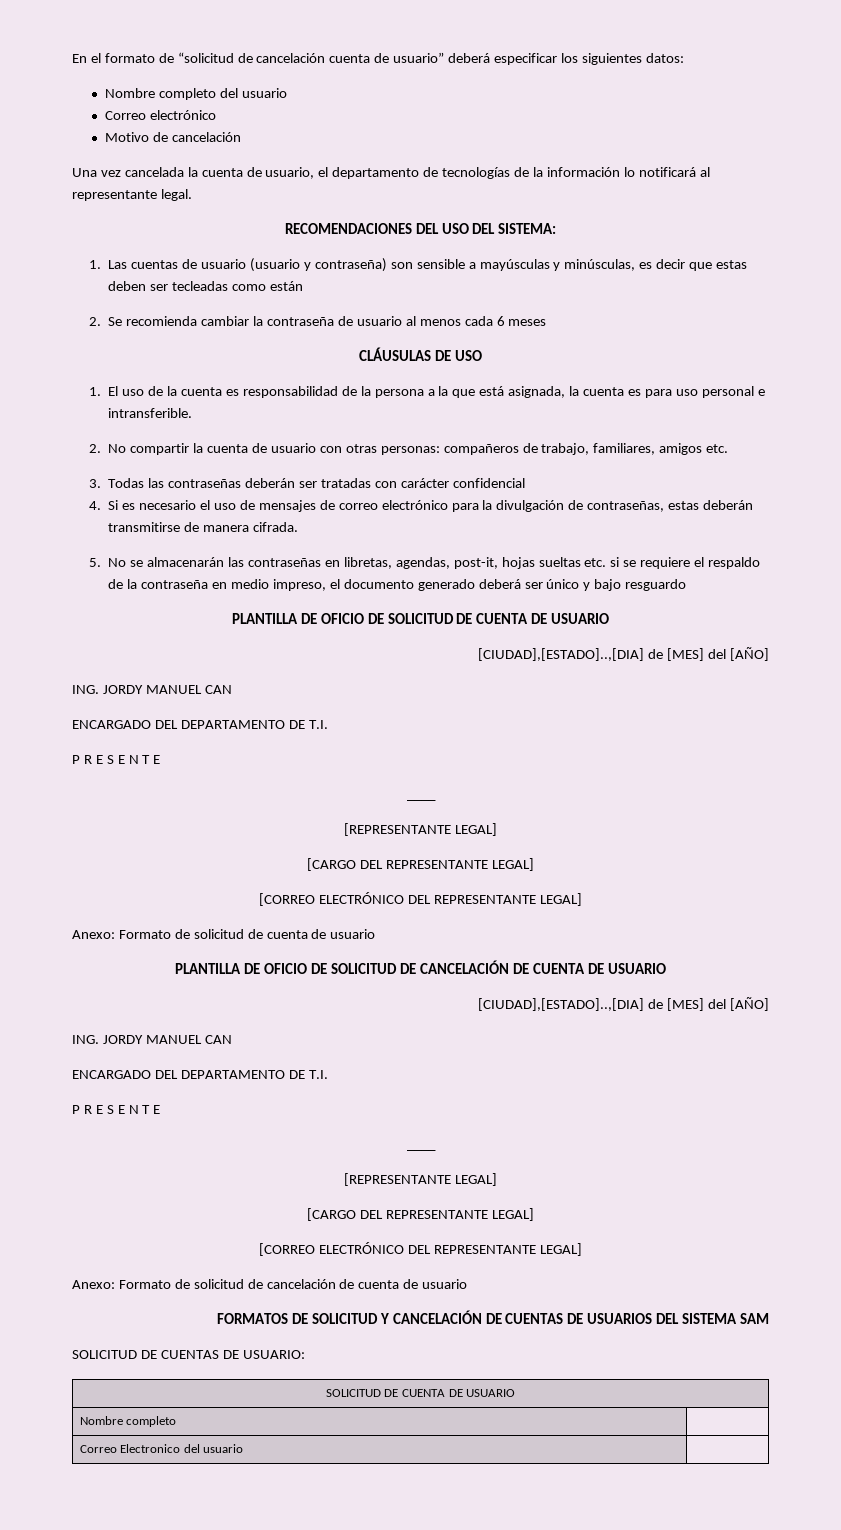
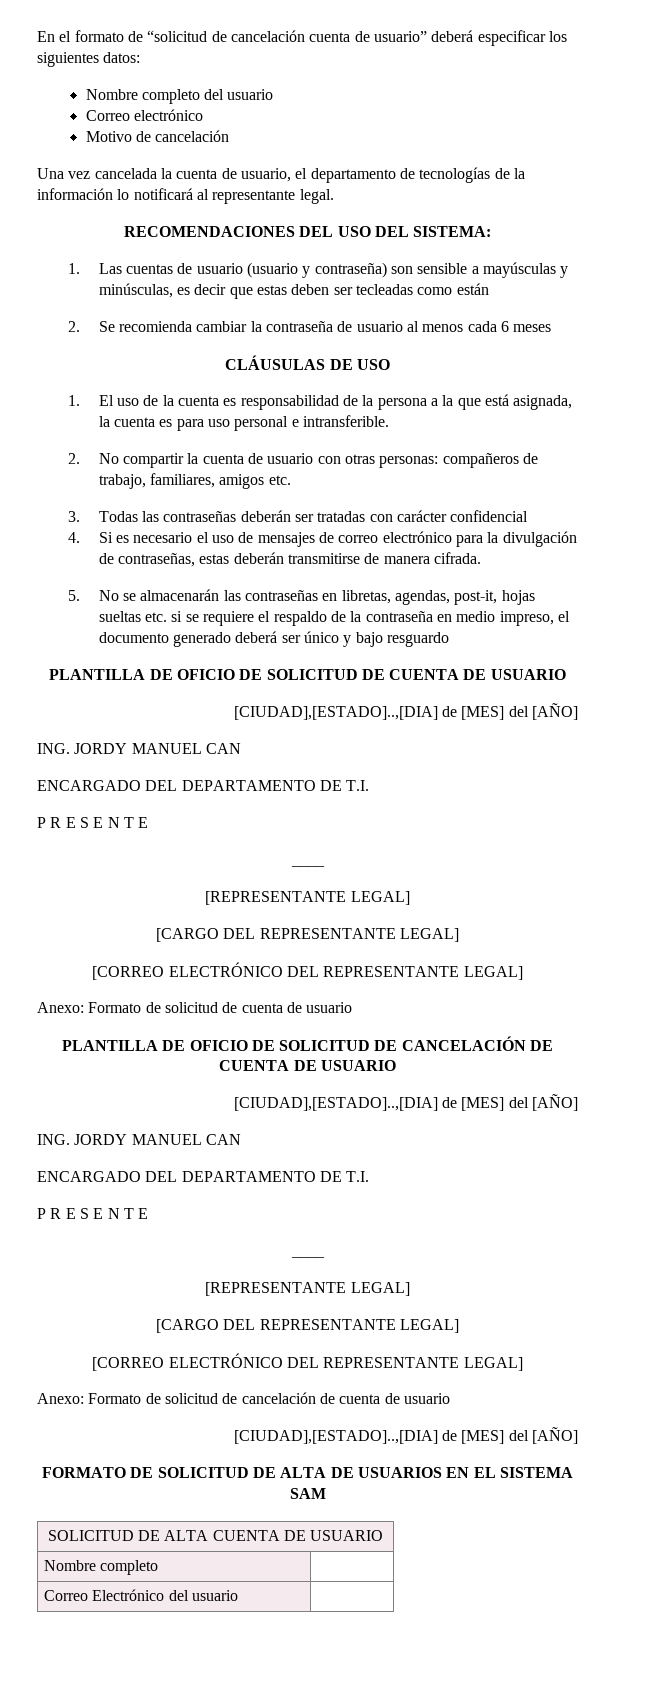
  Anexo: Formato de solicitud de cancelación de cuenta de usuario
- FORMATOS DE SOLICITUD Y CANCELACIÓN DE CUENTAS DE USUARIOS DEL SISTEMA SAM
- SOLICITUD DE CUENTAS DE USUARIO:
- SOLICITUD DE CUENTA DE USUARIO
+ [CIUDAD],[ESTADO]..,[DIA] de [MES] del [AÑO]
+ FORMATO DE SOLICITUD DE ALTA DE USUARIOS EN EL SISTEMA SAM
+ SOLICITUD DE ALTA CUENTA DE USUARIO
- Correo Electronico del usuario |
+ Correo Electrónico del usuario |

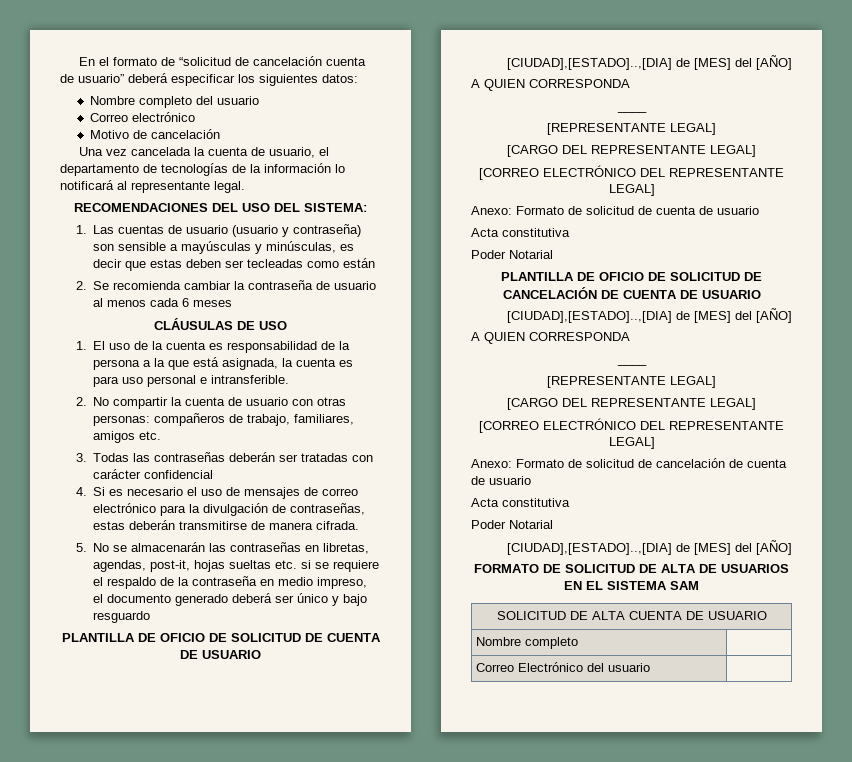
  PLANTILLA DE OFICIO DE SOLICITUD DE CUENTA DE USUARIO
  [CIUDAD],[ESTADO]..,[DIA] de [MES] del [AÑO]
- ING. JORDY MANUEL CAN
- ENCARGADO DEL DEPARTAMENTO DE T.I.
- P R E S E N T E
+ A QUIEN CORRESPONDA
  Anexo: Formato de solicitud de cuenta de usuario
+ Acta constitutiva
+ Poder Notarial
  PLANTILLA DE OFICIO DE SOLICITUD DE CANCELACIÓN DE CUENTA DE USUARIO
  [CIUDAD],[ESTADO]..,[DIA] de [MES] del [AÑO]
- ING. JORDY MANUEL CAN
- ENCARGADO DEL DEPARTAMENTO DE T.I.
- P R E S E N T E
+ A QUIEN CORRESPONDA
  Anexo: Formato de solicitud de cancelación de cuenta de usuario
+ Acta constitutiva
+ Poder Notarial

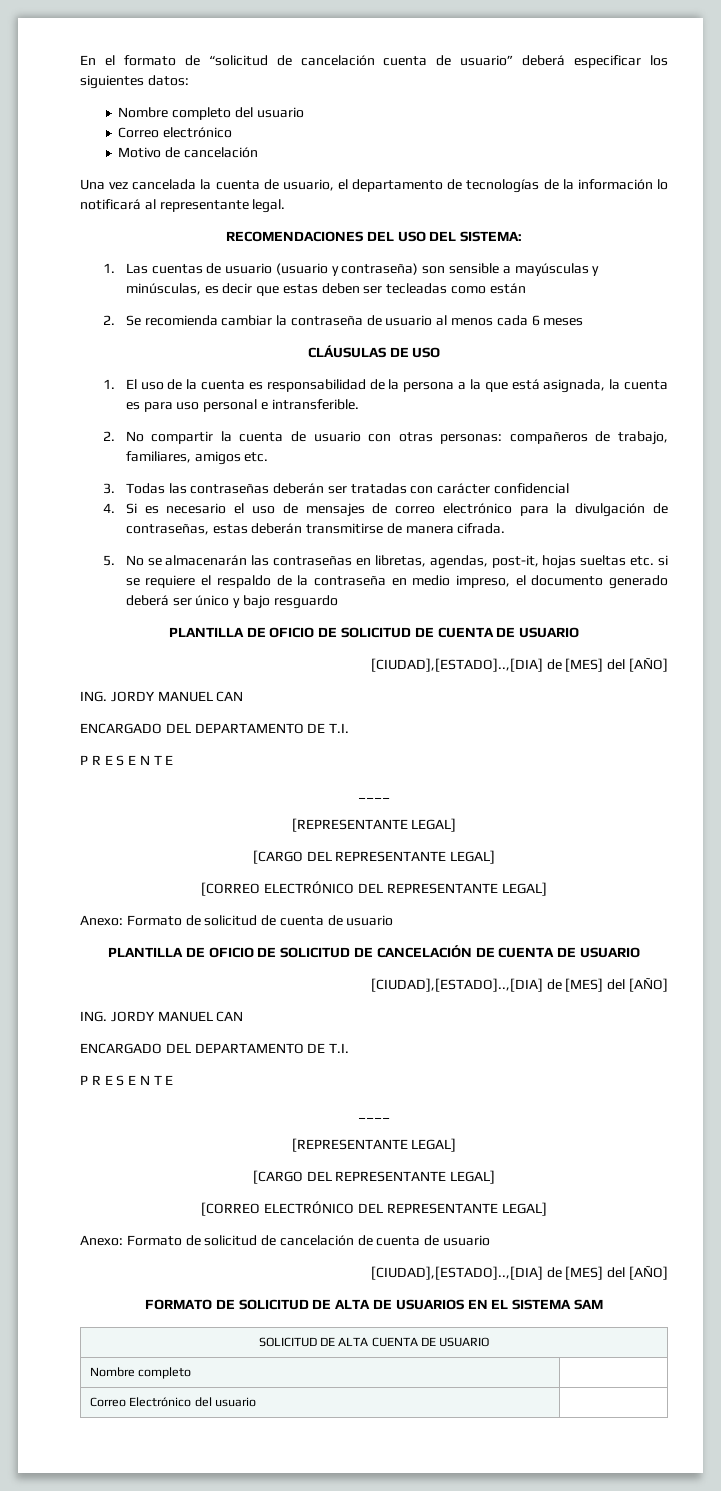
  PLANTILLA DE OFICIO DE SOLICITUD DE CUENTA DE USUARIO
  [CIUDAD],[ESTADO]..,[DIA] de [MES] del [AÑO]
- A QUIEN CORRESPONDA
+ ING. JORDY MANUEL CAN
+ ENCARGADO DEL DEPARTAMENTO DE T.I.
+ P R E S E N T E
  Anexo: Formato de solicitud de cuenta de usuario
- Acta constitutiva
- Poder Notarial
  PLANTILLA DE OFICIO DE SOLICITUD DE CANCELACIÓN DE CUENTA DE USUARIO
  [CIUDAD],[ESTADO]..,[DIA] de [MES] del [AÑO]
- A QUIEN CORRESPONDA
+ ING. JORDY MANUEL CAN
+ ENCARGADO DEL DEPARTAMENTO DE T.I.
+ P R E S E N T E
  Anexo: Formato de solicitud de cancelación de cuenta de usuario
- Acta constitutiva
- Poder Notarial

